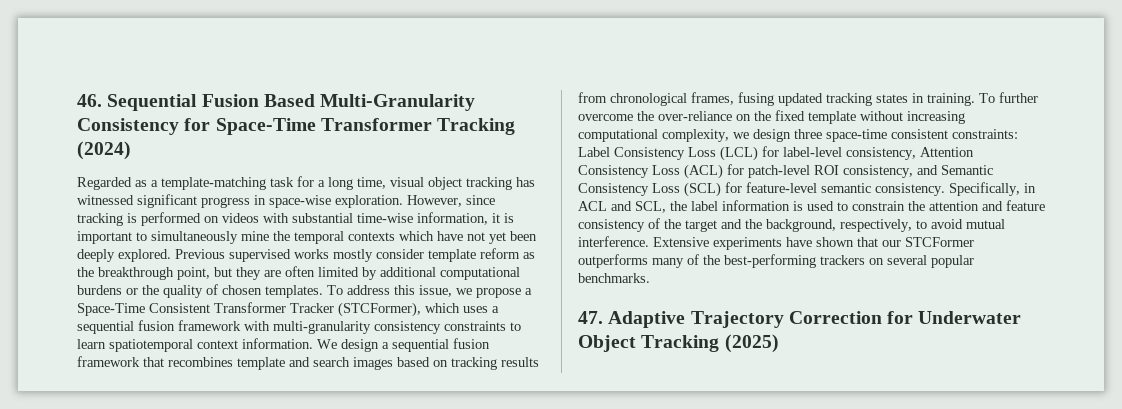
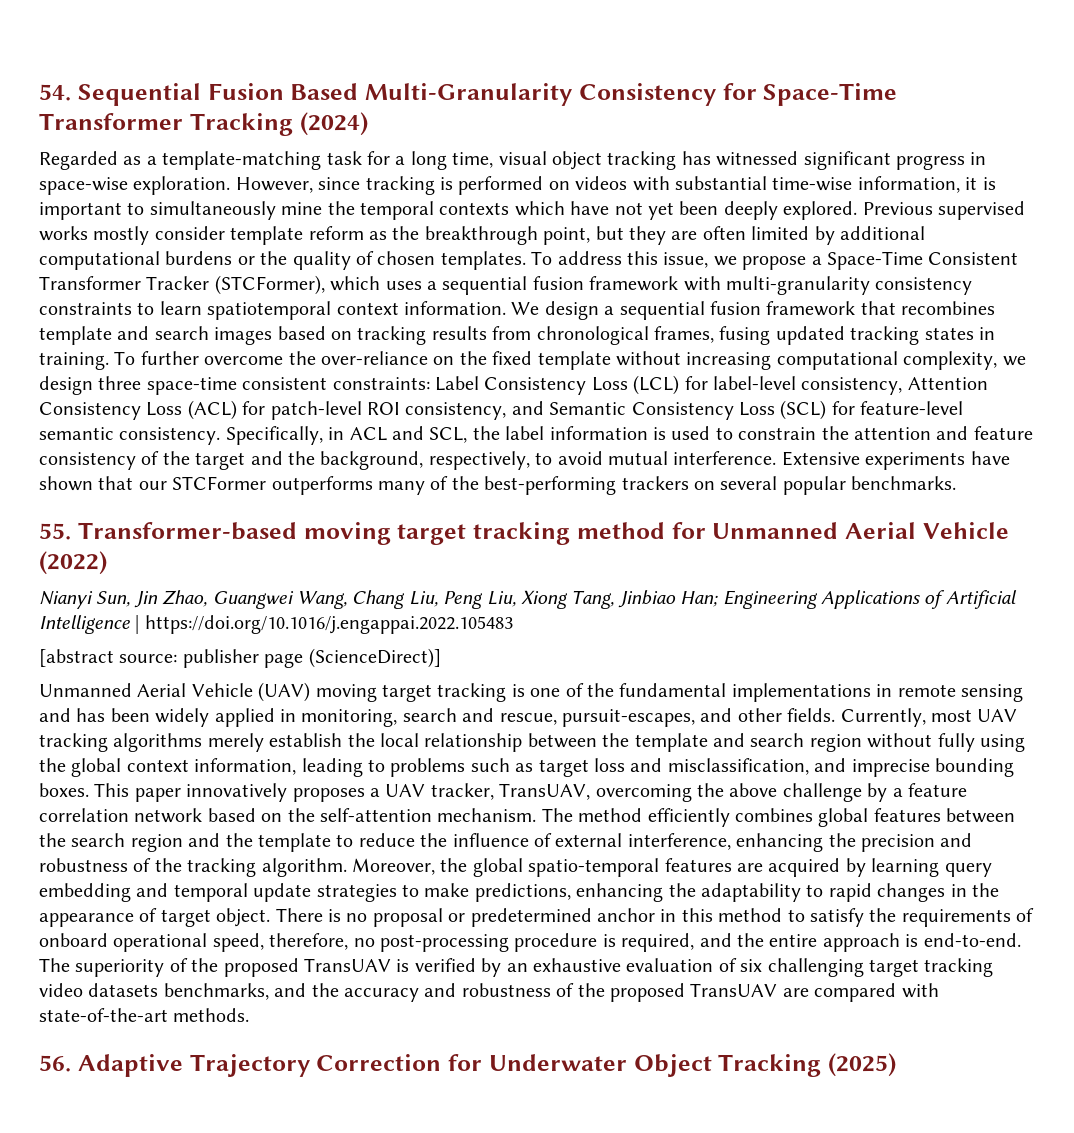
- 46. Sequential Fusion Based Multi-Granularity Consistency for Space-Time Transformer Tracking (2024)
+ 54. Sequential Fusion Based Multi-Granularity Consistency for Space-Time Transformer Tracking (2024)
- 47. Adaptive Trajectory Correction for Underwater Object Tracking (2025)
+ 55. Transformer-based moving target tracking method for Unmanned Aerial Vehicle (2022)
+ Nianyi Sun, Jin Zhao, Guangwei Wang, Chang Liu, Peng Liu, Xiong Tang, Jinbiao Han; Engineering Applications of Artificial Intelligence | https://doi.org/10.1016/j.engappai.2022.105483
+ [abstract source: publisher page (ScienceDirect)]
+ Unmanned Aerial Vehicle (UAV) moving target tracking is one of the fundamental implementations in remote sensing and has been widely applied in monitoring, search and rescue, pursuit-escapes, and other fields. Currently, most UAV tracking algorithms merely establish the local relationship between the template and search region without fully using the global context information, leading to problems such as target loss and misclassification, and imprecise bounding boxes. This paper innovatively proposes a UAV tracker, TransUAV, overcoming the above challenge by a feature correlation network based on the self-attention mechanism. The method efficiently combines global features between the search region and the template to reduce the influence of external interference, enhancing the precision and robustness of the tracking algorithm. Moreover, the global spatio-temporal features are acquired by learning query embedding and temporal update strategies to make predictions, enhancing the adaptability to rapid changes in the appearance of target object. There is no proposal or predetermined anchor in this method to satisfy the requirements of onboard operational speed, therefore, no post-processing procedure is required, and the entire approach is end-to-end. The superiority of the proposed TransUAV is verified by an exhaustive evaluation of six challenging target tracking video datasets benchmarks, and the accuracy and robustness of the proposed TransUAV are compared with state-of-the-art methods.
+ 56. Adaptive Trajectory Correction for Underwater Object Tracking (2025)

